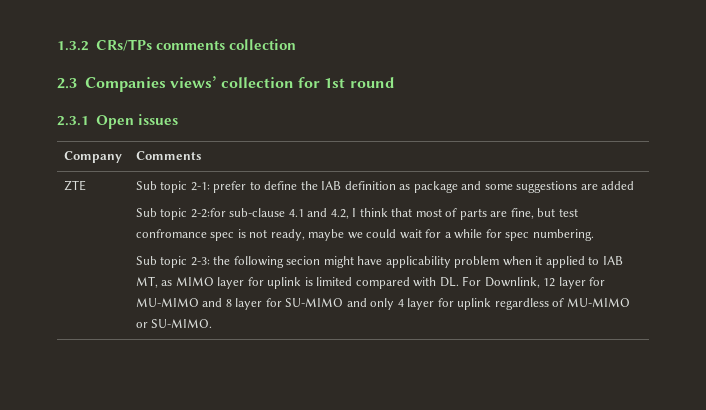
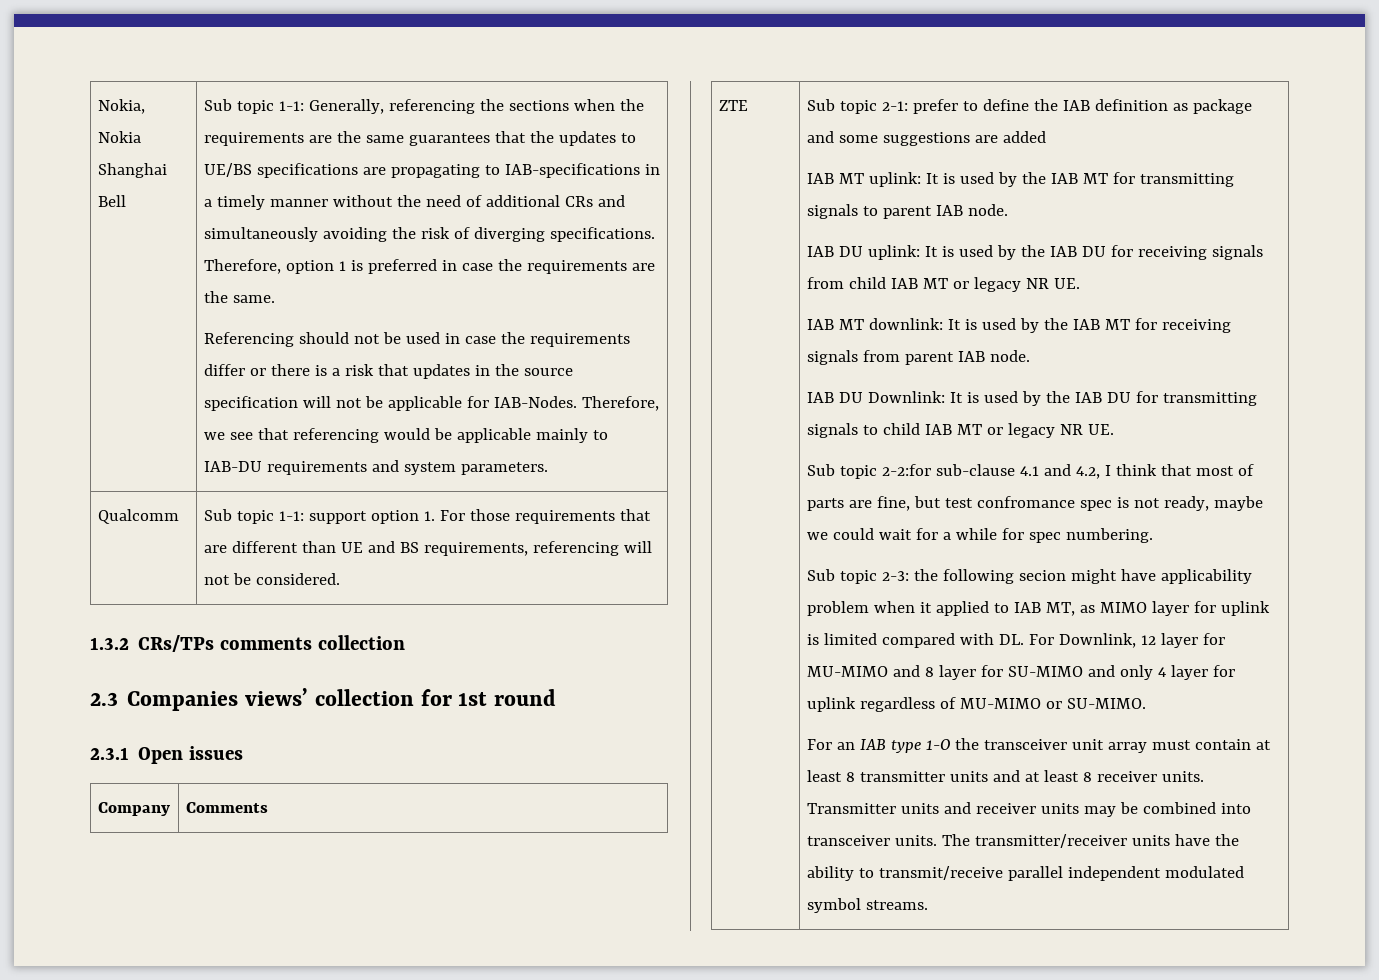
+ Nokia, Nokia Shanghai Bell | Sub topic 1-1: Generally, referencing the sections when the requirements are the same guarantees that the updates to UE/BS specifications are propagating to IAB-specifications in a timely manner without the need of additional CRs and simultaneously avoiding the risk of diverging specifications. Therefore, option 1 is preferred in case the requirements are the same.
+ Referencing should not be used in case the requirements differ or there is a risk that updates in the source specification will not be applicable for IAB-Nodes. Therefore, we see that referencing would be applicable mainly to IAB-DU requirements and system parameters.
+ Qualcomm | Sub topic 1-1: support option 1. For those requirements that are different than UE and BS requirements, referencing will not be considered.
+ IAB MT uplink: It is used by the IAB MT for transmitting signals to parent IAB node.
+ IAB DU uplink: It is used by the IAB DU for receiving signals from child IAB MT or legacy NR UE.
+ IAB MT downlink: It is used by the IAB MT for receiving signals from parent IAB node.
+ IAB DU Downlink: It is used by the IAB DU for transmitting signals to child IAB MT or legacy NR UE.
+ For an IAB type 1-O the transceiver unit array must contain at least 8 transmitter units and at least 8 receiver units. Transmitter units and receiver units may be combined into transceiver units. The transmitter/receiver units have the ability to transmit/receive parallel independent modulated symbol streams.

